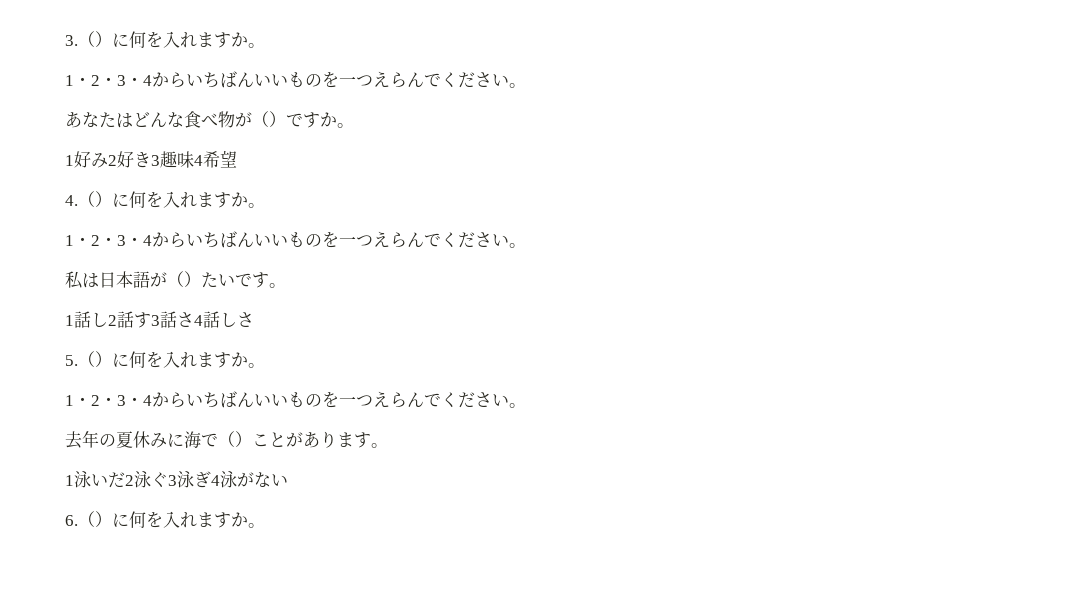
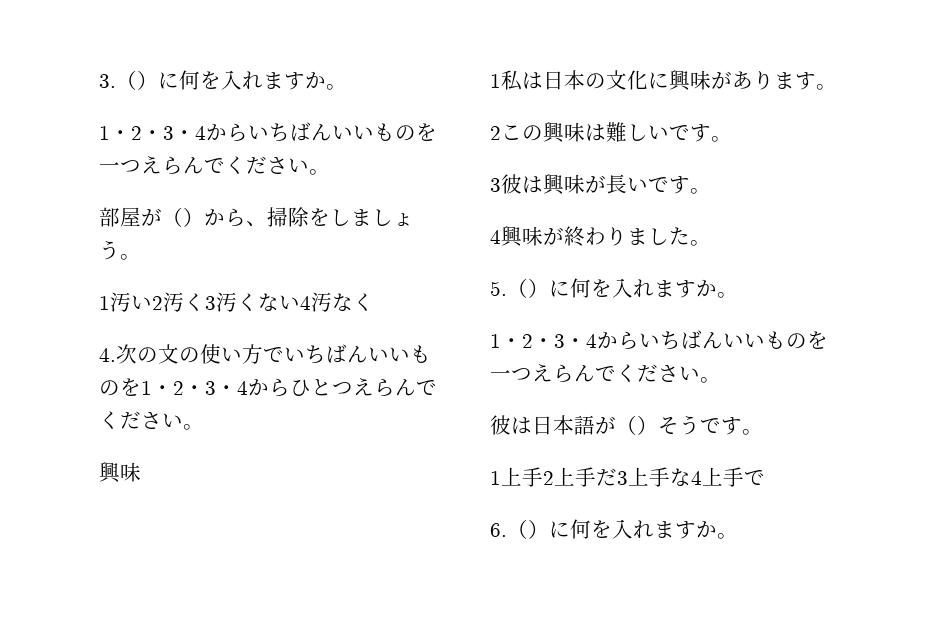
- あなたはどんな食べ物が（）ですか。
- 1好み2好き3趣味4希望
- 4.（）に何を入れますか。
- 1・2・3・4からいちばんいいものを一つえらんでください。
- 私は日本語が（）たいです。
- 1話し2話す3話さ4話しさ
+ 部屋が（）から、掃除をしましょう。
+ 1汚い2汚く3汚くない4汚なく
+ 4.次の文の使い方でいちばんいいものを1・2・3・4からひとつえらんでください。
+ 興味
+ 1私は日本の文化に興味があります。
+ 2この興味は難しいです。
+ 3彼は興味が長いです。
+ 4興味が終わりました。
- 去年の夏休みに海で（）ことがあります。
- 1泳いだ2泳ぐ3泳ぎ4泳がない
+ 彼は日本語が（）そうです。
+ 1上手2上手だ3上手な4上手で

